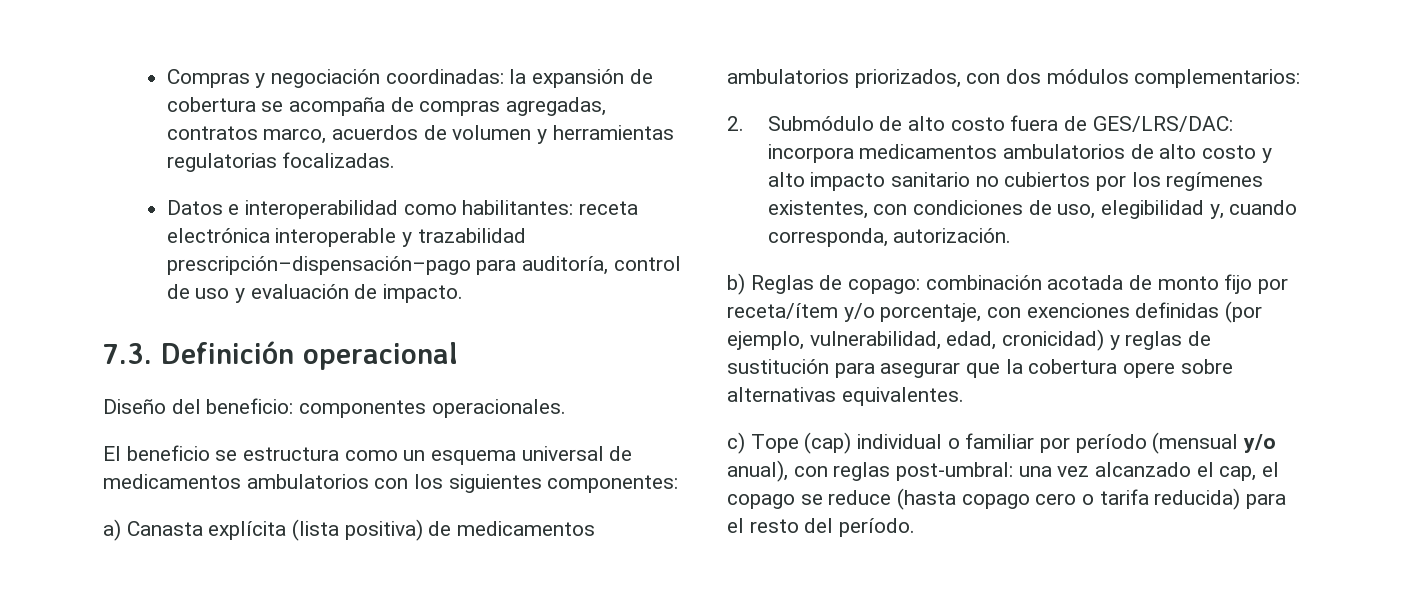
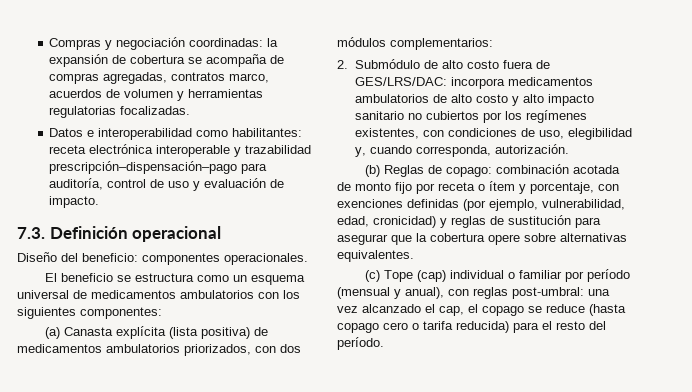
- a) Canasta explícita (lista positiva) de medicamentos ambulatorios priorizados, con dos módulos complementarios:
+ (a) Canasta explícita (lista positiva) de medicamentos ambulatorios priorizados, con dos módulos complementarios:
- b) Reglas de copago: combinación acotada de monto fijo por receta/ítem y/o porcentaje, con exenciones definidas (por ejemplo, vulnerabilidad, edad, cronicidad) y reglas de sustitución para asegurar que la cobertura opere sobre alternativas equivalentes.
+ (b) Reglas de copago: combinación acotada de monto fijo por receta o ítem y porcentaje, con exenciones definidas (por ejemplo, vulnerabilidad, edad, cronicidad) y reglas de sustitución para asegurar que la cobertura opere sobre alternativas equivalentes.
- c) Tope (cap) individual o familiar por período (mensual y/o anual), con reglas post-umbral: una vez alcanzado el cap, el copago se reduce (hasta copago cero o tarifa reducida) para el resto del período.
+ (c) Tope (cap) individual o familiar por período (mensual y anual), con reglas post-umbral: una vez alcanzado el cap, el copago se reduce (hasta copago cero o tarifa reducida) para el resto del período.

